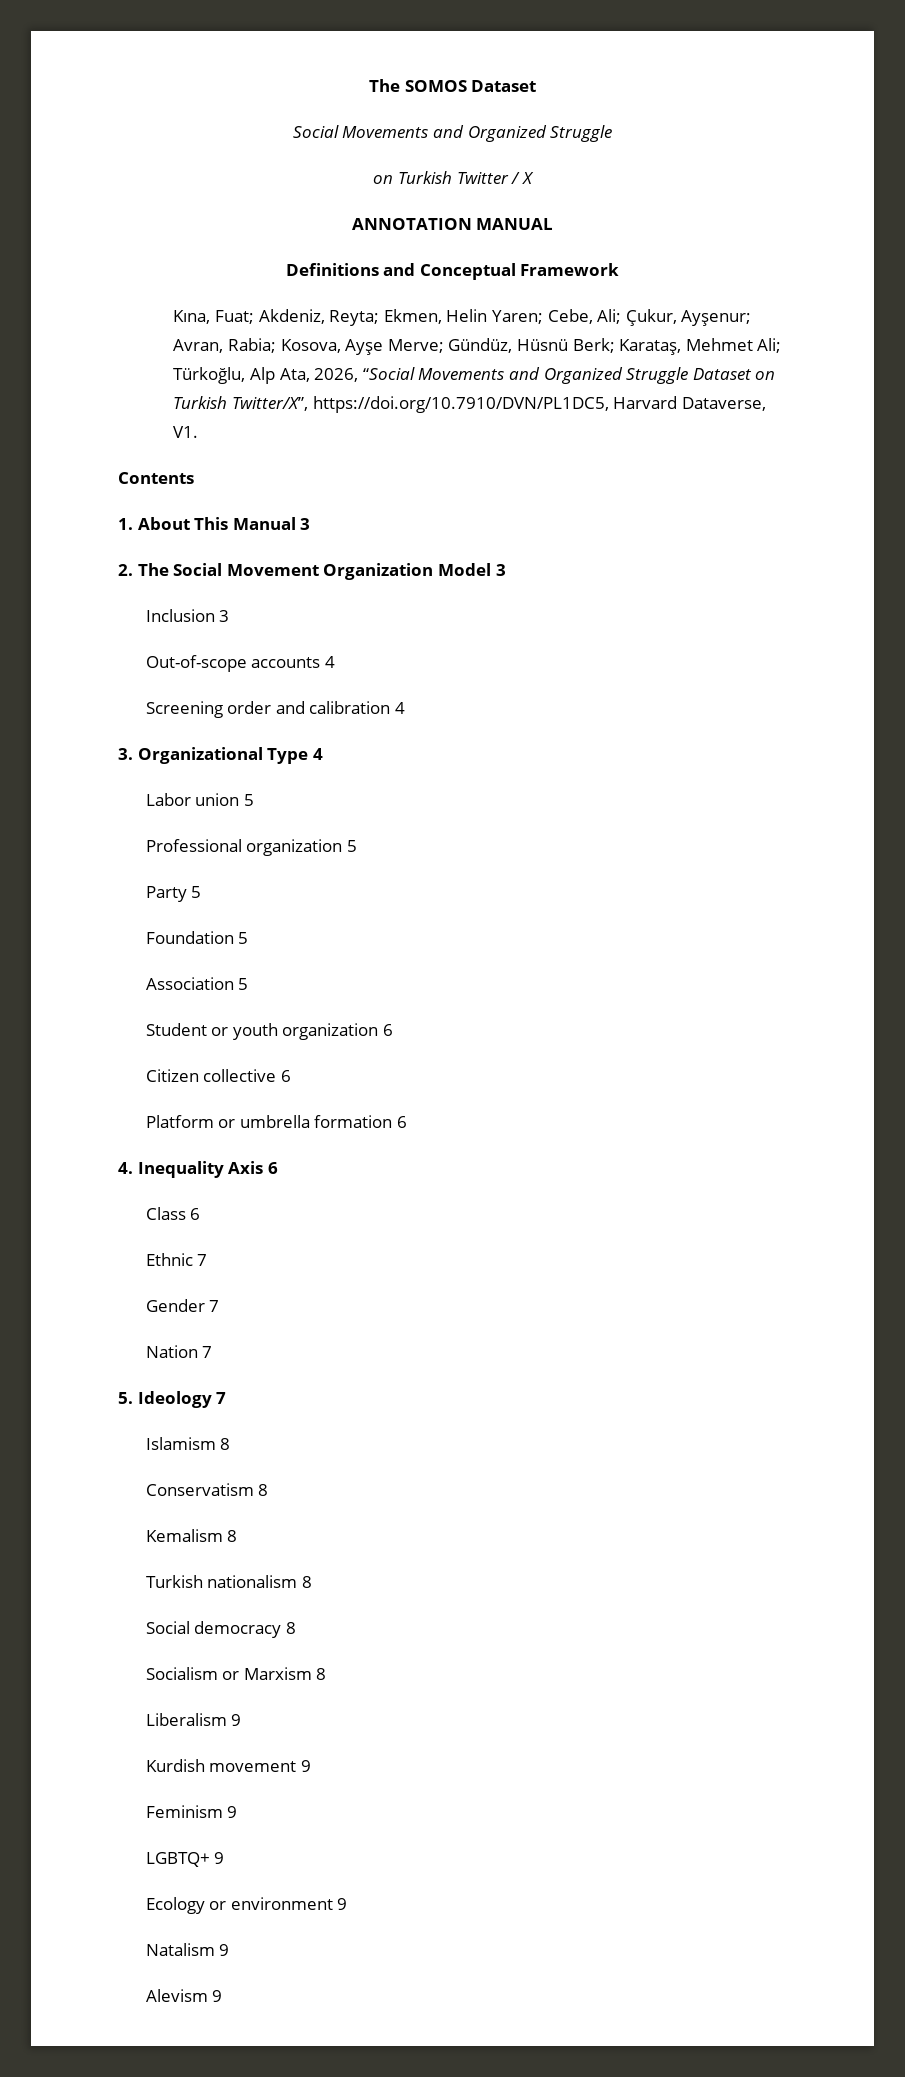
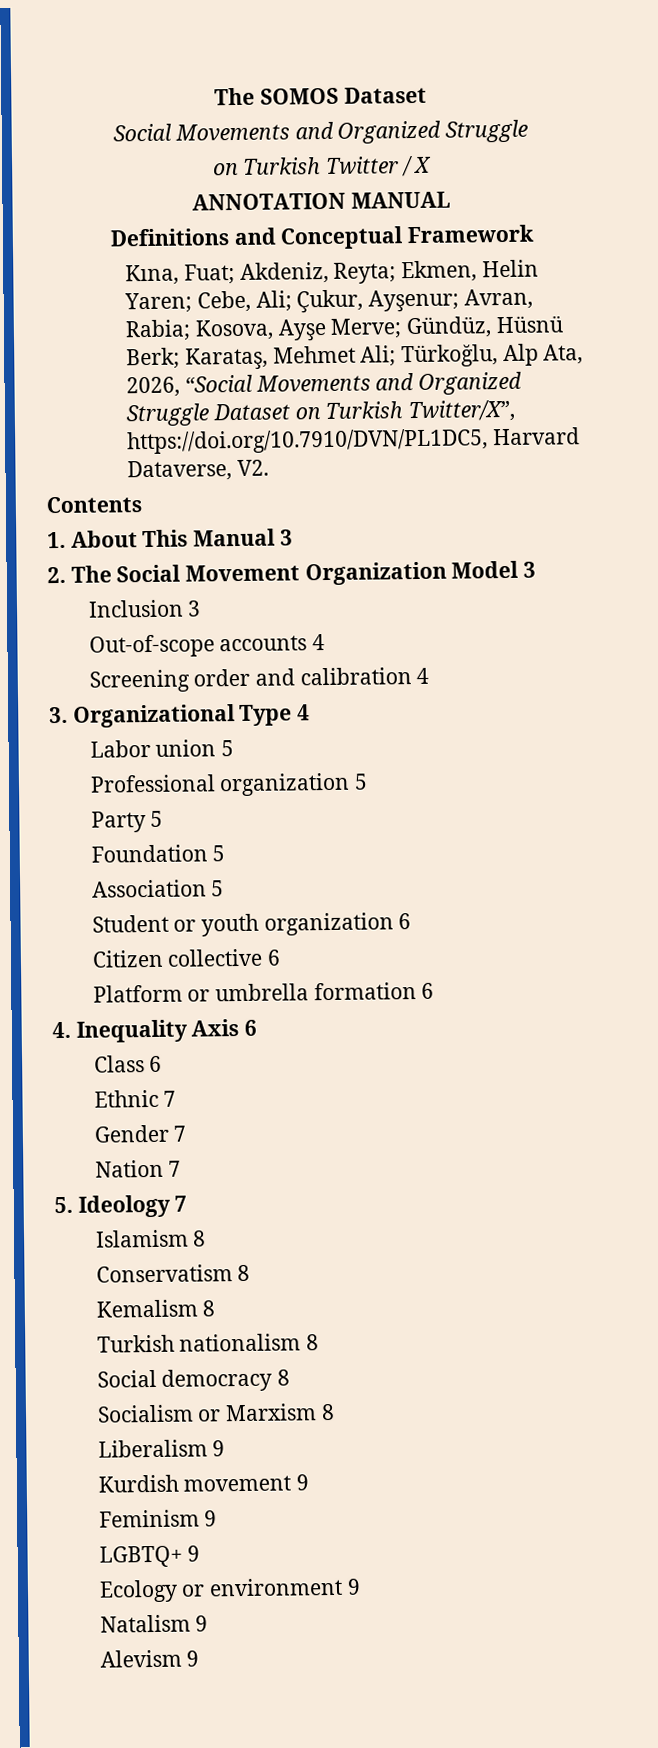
- Kına, Fuat; Akdeniz, Reyta; Ekmen, Helin Yaren; Cebe, Ali; Çukur, Ayşenur; Avran, Rabia; Kosova, Ayşe Merve; Gündüz, Hüsnü Berk; Karataş, Mehmet Ali; Türkoğlu, Alp Ata, 2026, “Social Movements and Organized Struggle Dataset on Turkish Twitter/X”, https://doi.org/10.7910/DVN/PL1DC5, Harvard Dataverse, V1.
+ Kına, Fuat; Akdeniz, Reyta; Ekmen, Helin Yaren; Cebe, Ali; Çukur, Ayşenur; Avran, Rabia; Kosova, Ayşe Merve; Gündüz, Hüsnü Berk; Karataş, Mehmet Ali; Türkoğlu, Alp Ata, 2026, “Social Movements and Organized Struggle Dataset on Turkish Twitter/X”, https://doi.org/10.7910/DVN/PL1DC5, Harvard Dataverse, V2.

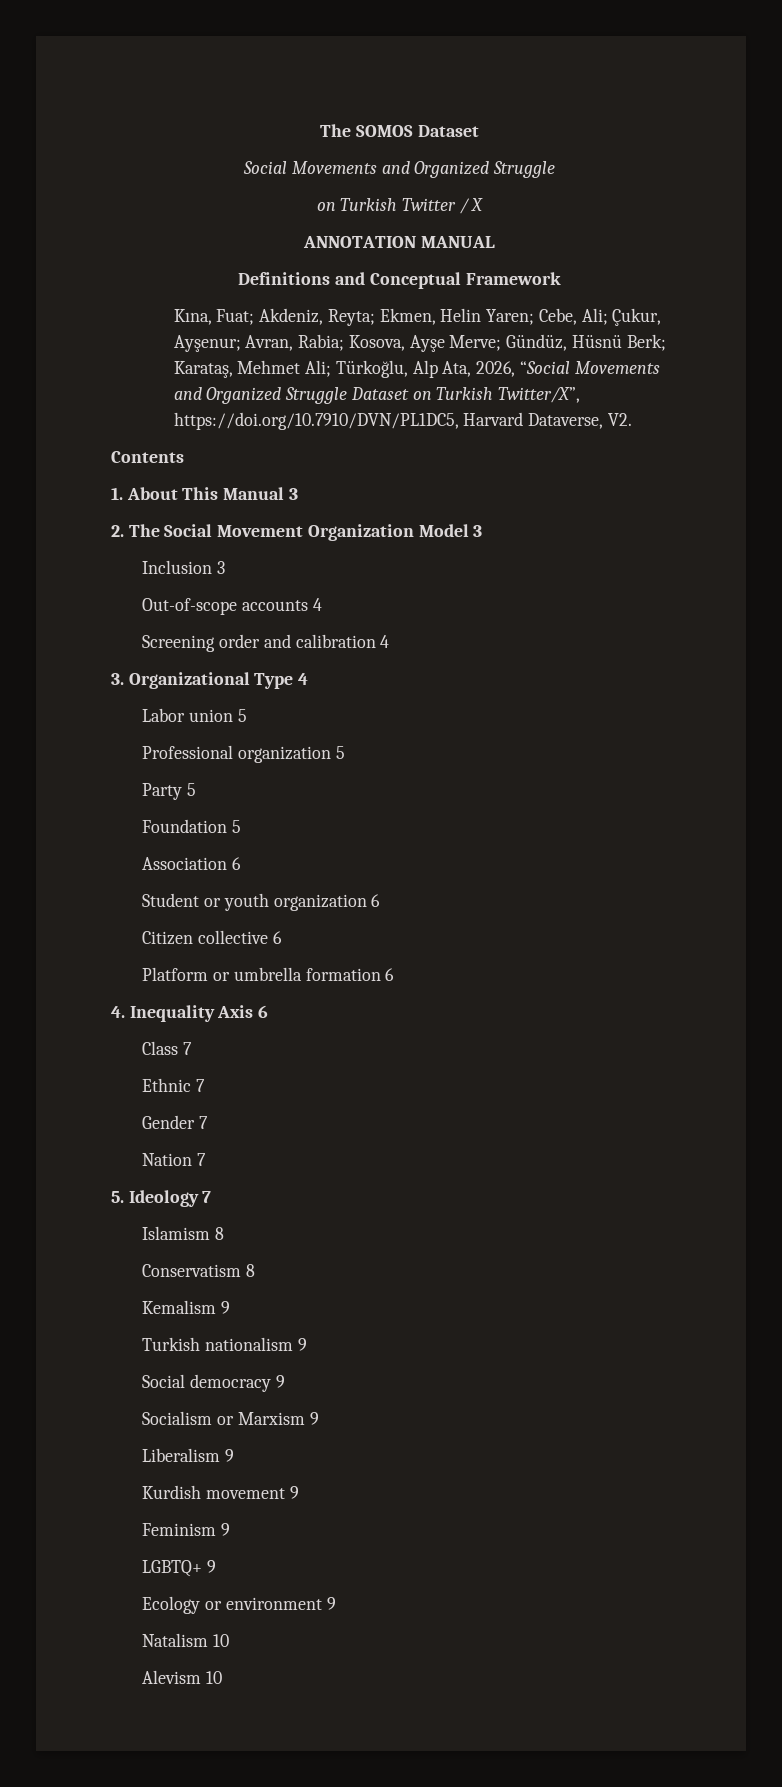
- Association 5
+ Association 6
- Class 6
+ Class 7
- Kemalism 8
+ Kemalism 9
- Turkish nationalism 8
+ Turkish nationalism 9
- Social democracy 8
+ Social democracy 9
- Socialism or Marxism 8
+ Socialism or Marxism 9
- Natalism 9
+ Natalism 10
- Alevism 9
+ Alevism 10

